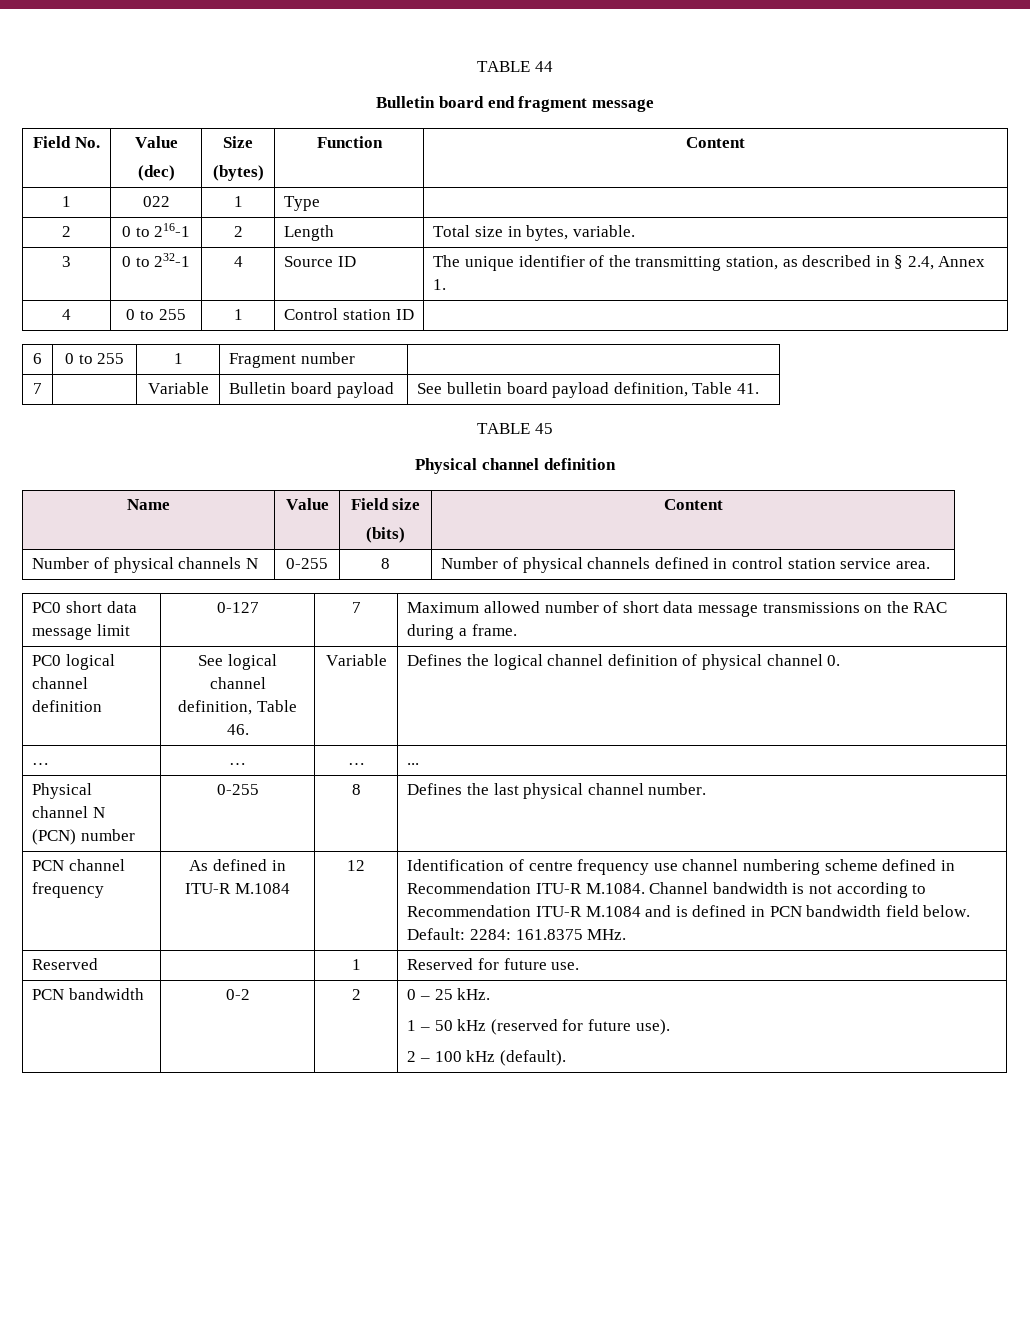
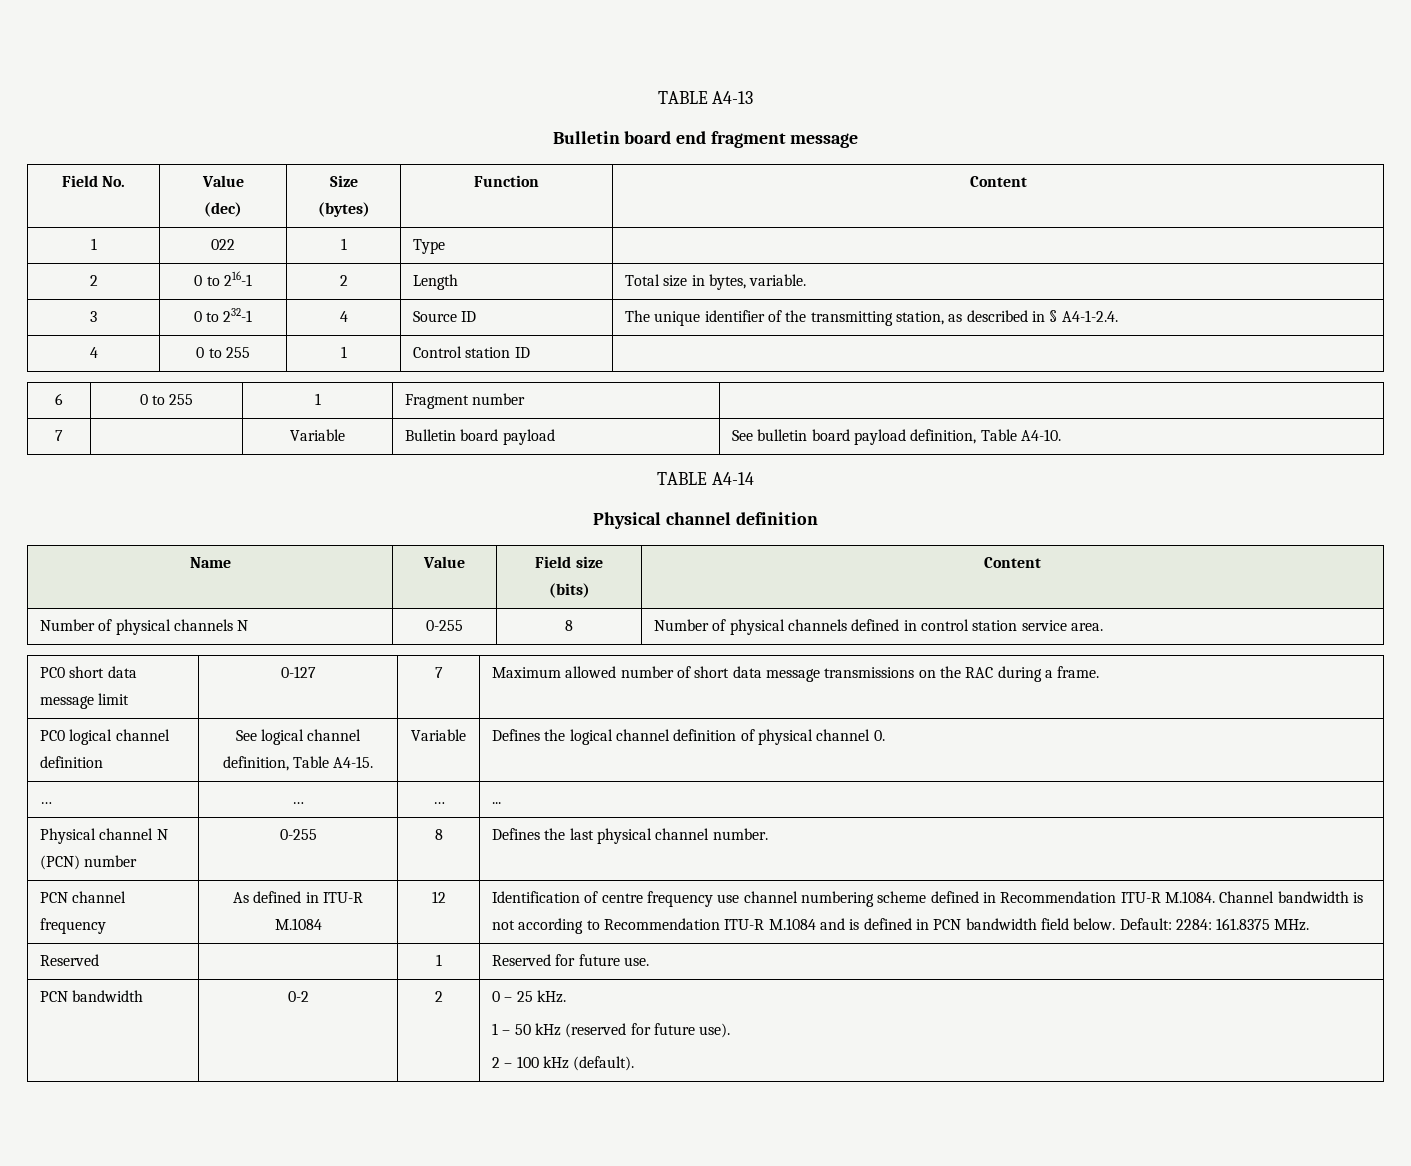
- TABLE 44
+ TABLE A4-13
- 3 | 0 to 232-1 | 4 | Source ID | The unique identifier of the transmitting station, as described in § 2.4, Annex 1.
+ 3 | 0 to 232-1 | 4 | Source ID | The unique identifier of the transmitting station, as described in § A4-1-2.4.
- 7 | | Variable | Bulletin board payload | See bulletin board payload definition, Table 41.
- TABLE 45
+ 7 | | Variable | Bulletin board payload | See bulletin board payload definition, Table A4-10.
+ TABLE A4-14
- PC0 logical channel definition | See logical channel definition, Table 46. | Variable | Defines the logical channel definition of physical channel 0.
+ PC0 logical channel definition | See logical channel definition, Table A4-15. | Variable | Defines the logical channel definition of physical channel 0.

